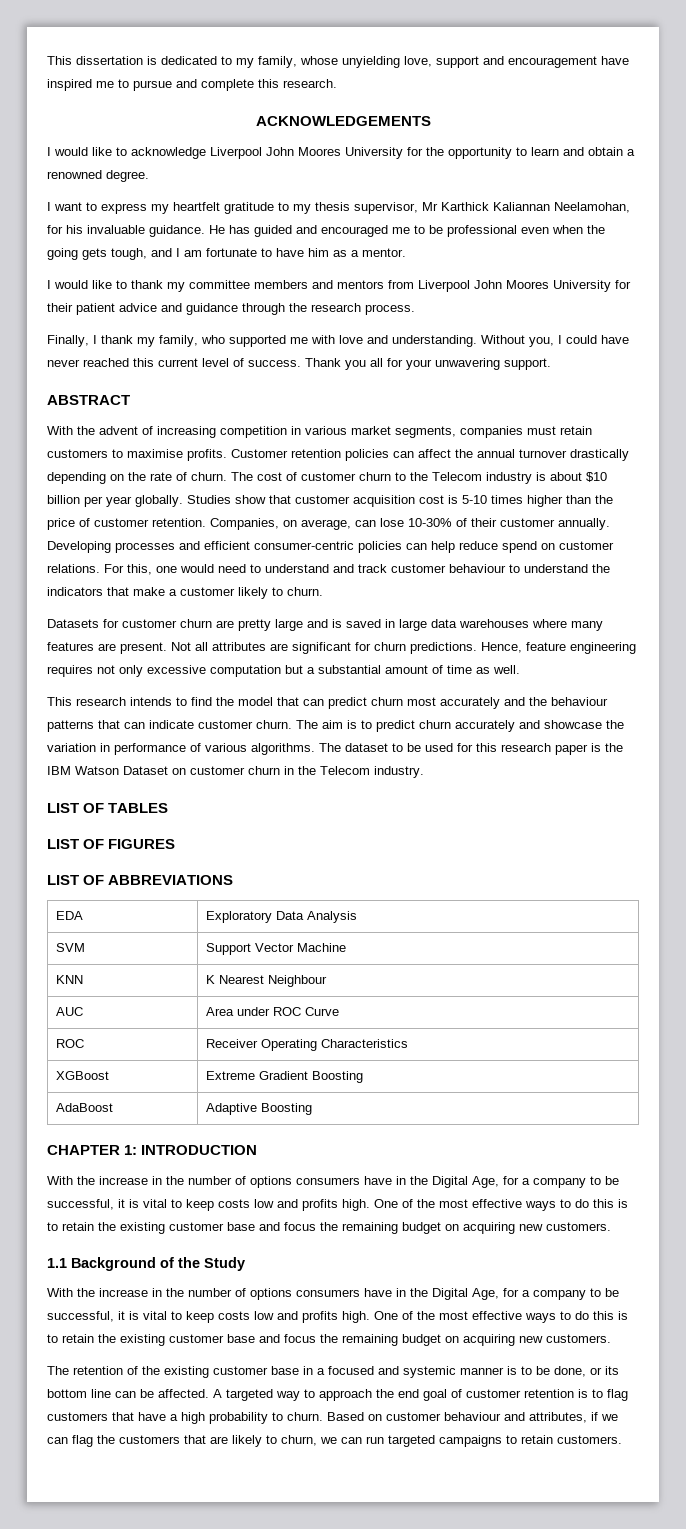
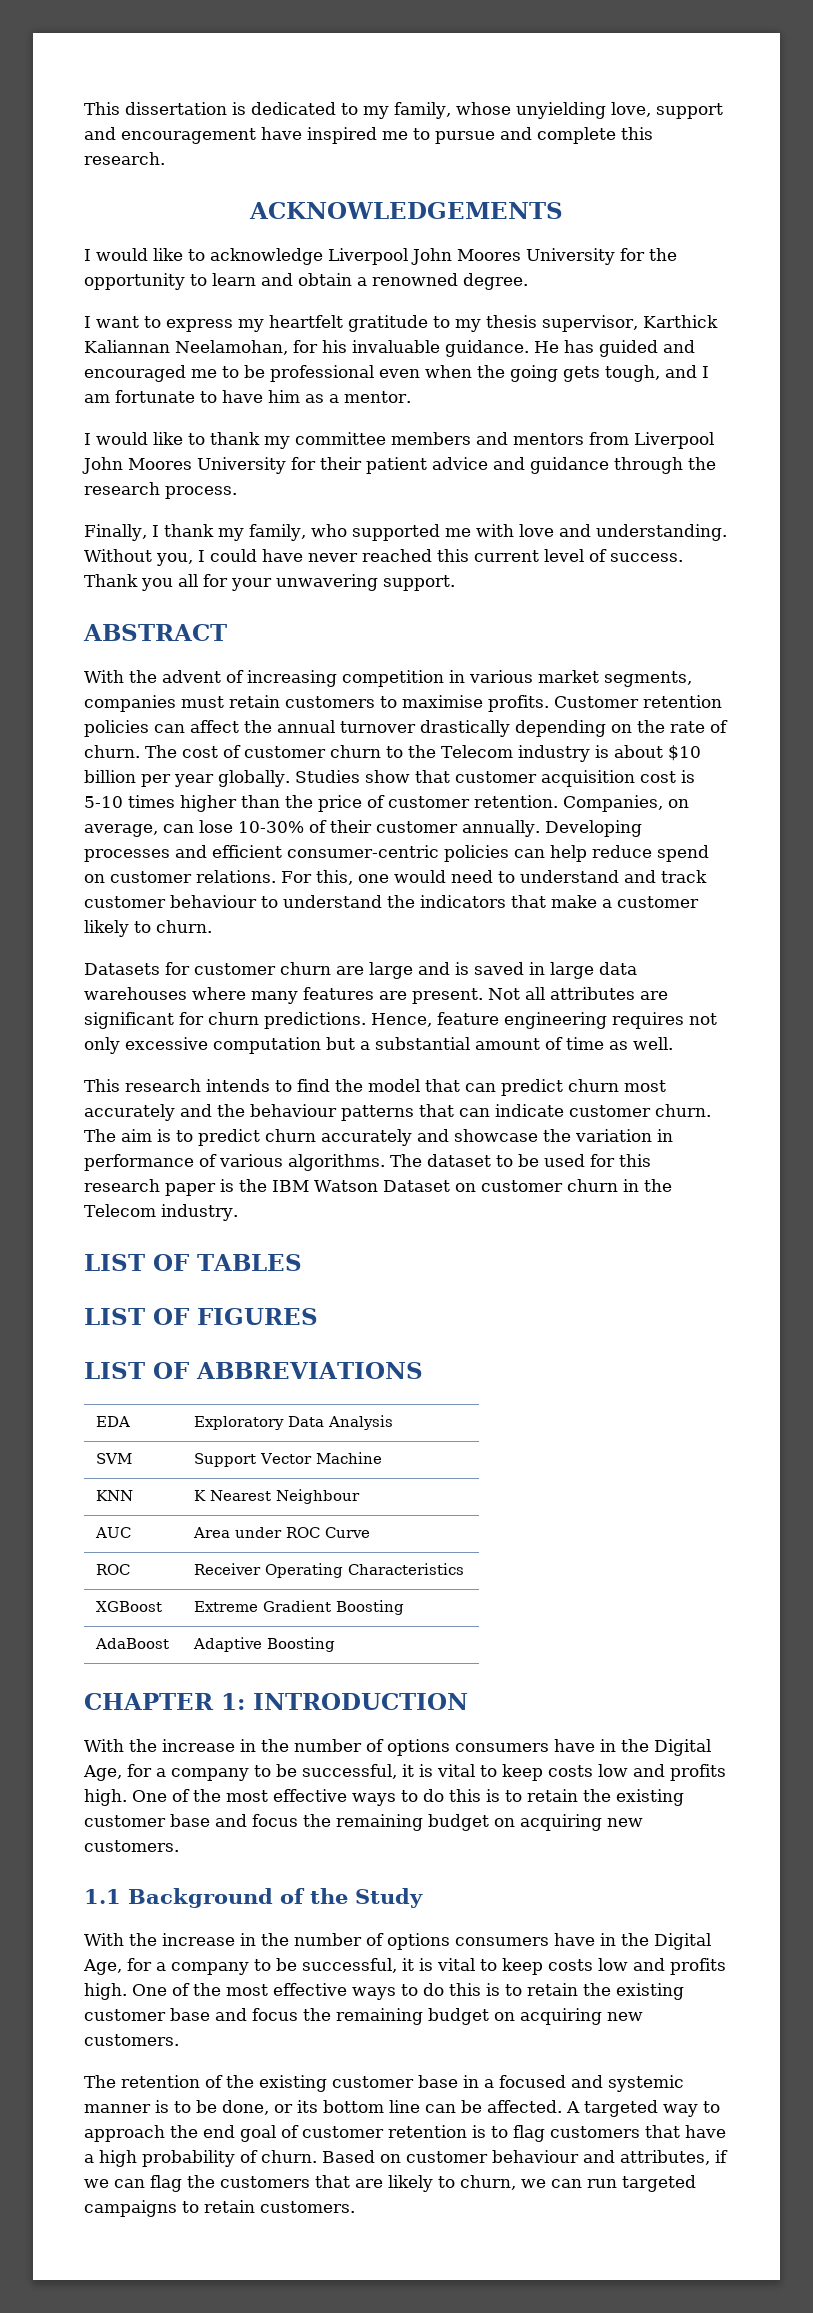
- I want to express my heartfelt gratitude to my thesis supervisor, Mr Karthick Kaliannan Neelamohan, for his invaluable guidance.
+ I want to express my heartfelt gratitude to my thesis supervisor, Karthick Kaliannan Neelamohan, for his invaluable guidance.
- Datasets for customer churn are pretty large and is saved in large data warehouses where many features are present.
+ Datasets for customer churn are large and is saved in large data warehouses where many features are present.
- A targeted way to approach the end goal of customer retention is to flag customers that have a high probability to churn.
+ A targeted way to approach the end goal of customer retention is to flag customers that have a high probability of churn.

